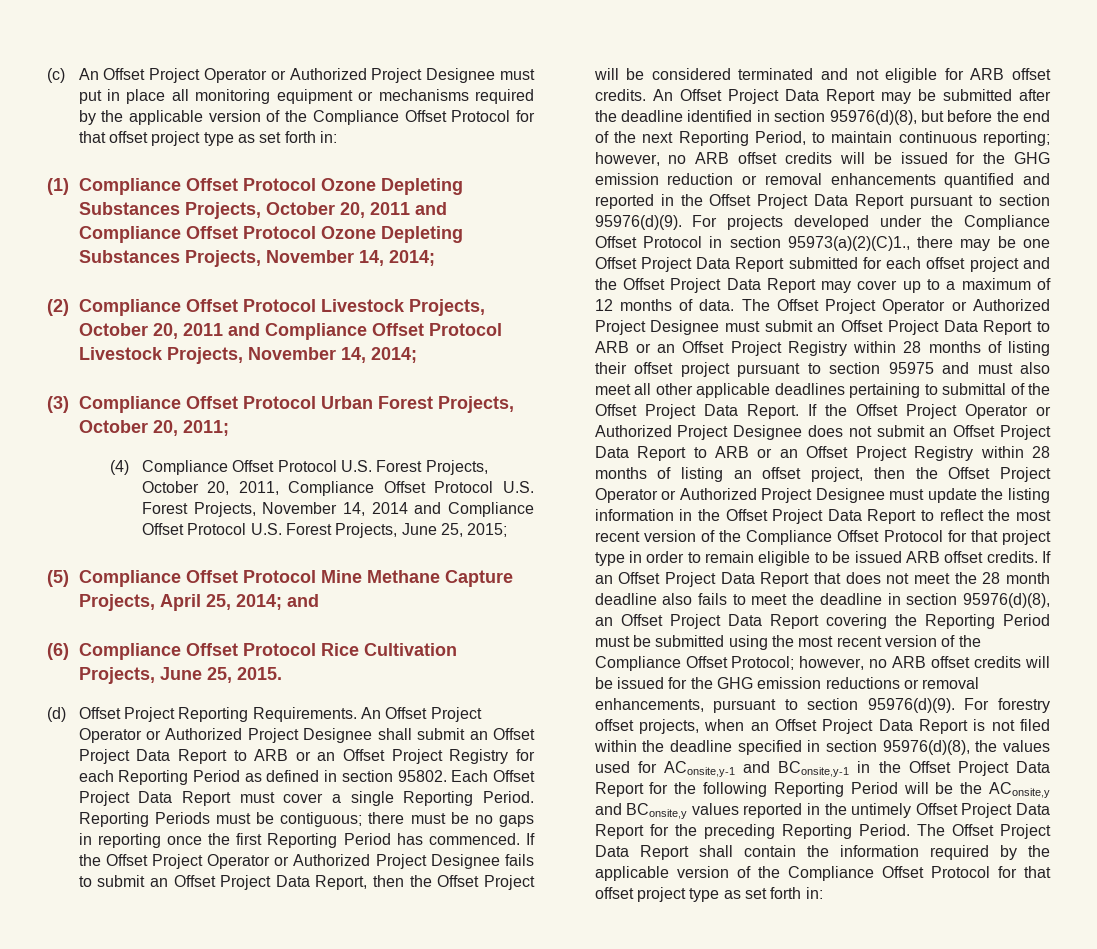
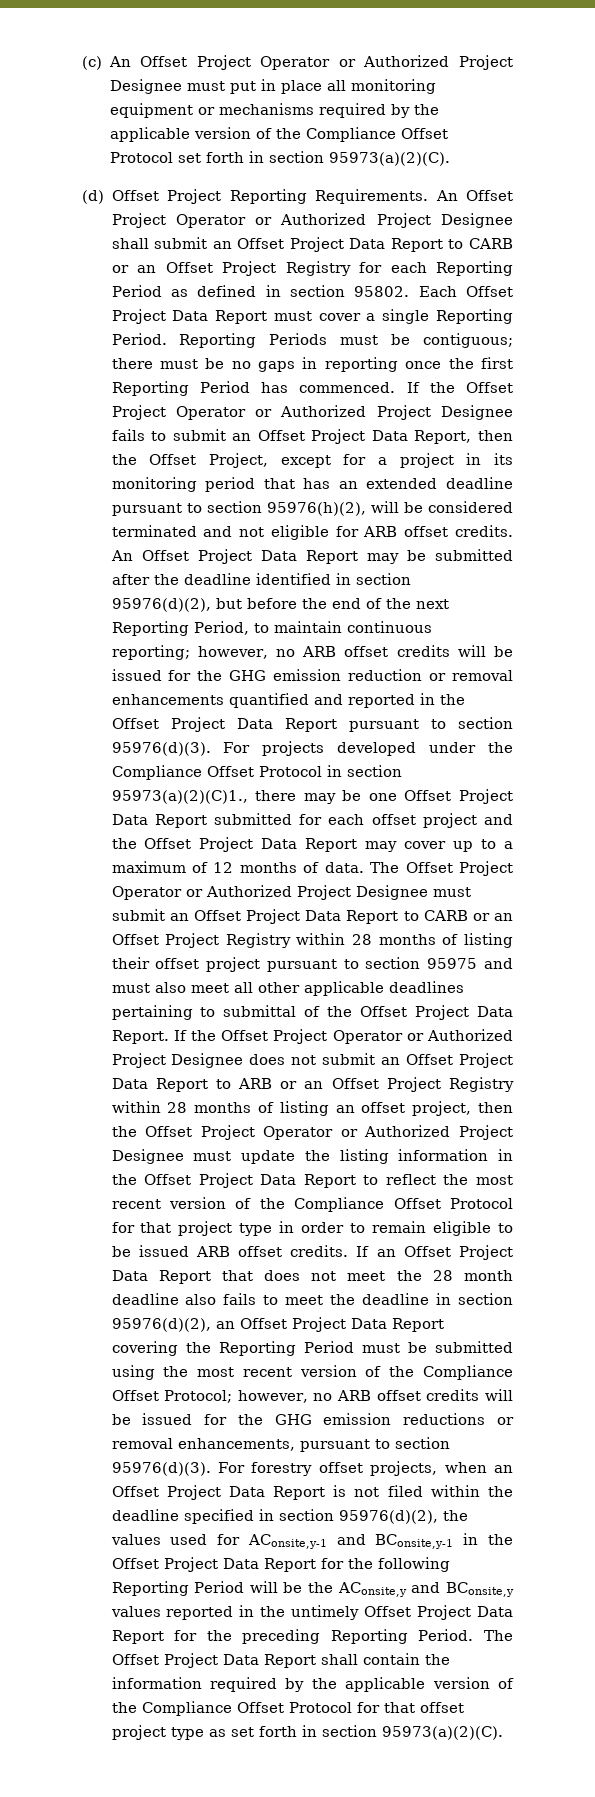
- (c) An Offset Project Operator or Authorized Project Designee must put in place all monitoring equipment or mechanisms required by the applicable version of the Compliance Offset Protocol for that offset project type as set forth in:
- (1) Compliance Offset Protocol Ozone Depleting Substances Projects, October 20, 2011 and Compliance Offset Protocol Ozone Depleting Substances Projects, November 14, 2014;
- (2) Compliance Offset Protocol Livestock Projects, October 20, 2011 and Compliance Offset Protocol Livestock Projects, November 14, 2014;
- (3) Compliance Offset Protocol Urban Forest Projects, October 20, 2011;
- (4) Compliance Offset Protocol U.S. Forest Projects, October 20, 2011, Compliance Offset Protocol U.S. Forest Projects, November 14, 2014 and Compliance Offset Protocol U.S. Forest Projects, June 25, 2015;
- (5) Compliance Offset Protocol Mine Methane Capture Projects, April 25, 2014; and
- (6) Compliance Offset Protocol Rice Cultivation Projects, June 25, 2015.
+ (c) An Offset Project Operator or Authorized Project Designee must put in place all monitoring equipment or mechanisms required by the applicable version of the Compliance Offset Protocol set forth in section 95973(a)(2)(C).
- An Offset Project Operator or Authorized Project Designee shall submit an Offset Project Data Report to ARB or an Offset Project Registry for each Reporting Period as defined in section 95802.
+ An Offset Project Operator or Authorized Project Designee shall submit an Offset Project Data Report to CARB or an Offset Project Registry for each Reporting Period as defined in section 95802.
- If the Offset Project Operator or Authorized Project Designee fails to submit an Offset Project Data Report, then the Offset Project will be considered terminated and not eligible for ARB offset credits.
+ If the Offset Project Operator or Authorized Project Designee fails to submit an Offset Project Data Report, then the Offset Project, except for a project in its monitoring period that has an extended deadline pursuant to section 95976(h)(2), will be considered terminated and not eligible for ARB offset credits.
- An Offset Project Data Report may be submitted after the deadline identified in section 95976(d)(8), but before the end of the next Reporting Period, to maintain continuous reporting; however, no ARB offset credits will be issued for the GHG emission reduction or removal enhancements quantified and reported in the Offset Project Data Report pursuant to section 95976(d)(9).
+ An Offset Project Data Report may be submitted after the deadline identified in section 95976(d)(2), but before the end of the next Reporting Period, to maintain continuous reporting; however, no ARB offset credits will be issued for the GHG emission reduction or removal enhancements quantified and reported in the Offset Project Data Report pursuant to section 95976(d)(3).
- The Offset Project Operator or Authorized Project Designee must submit an Offset Project Data Report to ARB or an Offset Project Registry within 28 months of listing their offset project pursuant to section 95975 and must also meet all other applicable deadlines pertaining to submittal of the Offset Project Data Report.
+ The Offset Project Operator or Authorized Project Designee must submit an Offset Project Data Report to CARB or an Offset Project Registry within 28 months of listing their offset project pursuant to section 95975 and must also meet all other applicable deadlines pertaining to submittal of the Offset Project Data Report.
- If an Offset Project Data Report that does not meet the 28 month deadline also fails to meet the deadline in section 95976(d)(8), an Offset Project Data Report covering the Reporting Period must be submitted using the most recent version of the Compliance Offset Protocol;
+ If an Offset Project Data Report that does not meet the 28 month deadline also fails to meet the deadline in section 95976(d)(2), an Offset Project Data Report covering the Reporting Period must be submitted using the most recent version of the Compliance Offset Protocol;
- however, no ARB offset credits will be issued for the GHG emission reductions or removal enhancements, pursuant to section 95976(d)(9).
+ however, no ARB offset credits will be issued for the GHG emission reductions or removal enhancements, pursuant to section 95976(d)(3).
- For forestry offset projects, when an Offset Project Data Report is not filed within the deadline specified in section 95976(d)(8), the values used for AConsite,y-1 and BConsite,y-1 in the Offset Project Data Report for the following Reporting Period will be the AConsite,y and BConsite,y values reported in the untimely Offset Project Data Report for the preceding Reporting Period.
+ For forestry offset projects, when an Offset Project Data Report is not filed within the deadline specified in section 95976(d)(2), the values used for AConsite,y-1 and BConsite,y-1 in the Offset Project Data Report for the following Reporting Period will be the AConsite,y and BConsite,y values reported in the untimely Offset Project Data Report for the preceding Reporting Period.
- The Offset Project Data Report shall contain the information required by the applicable version of the Compliance Offset Protocol for that offset project type as set forth in:
+ The Offset Project Data Report shall contain the information required by the applicable version of the Compliance Offset Protocol for that offset project type as set forth in section 95973(a)(2)(C).

